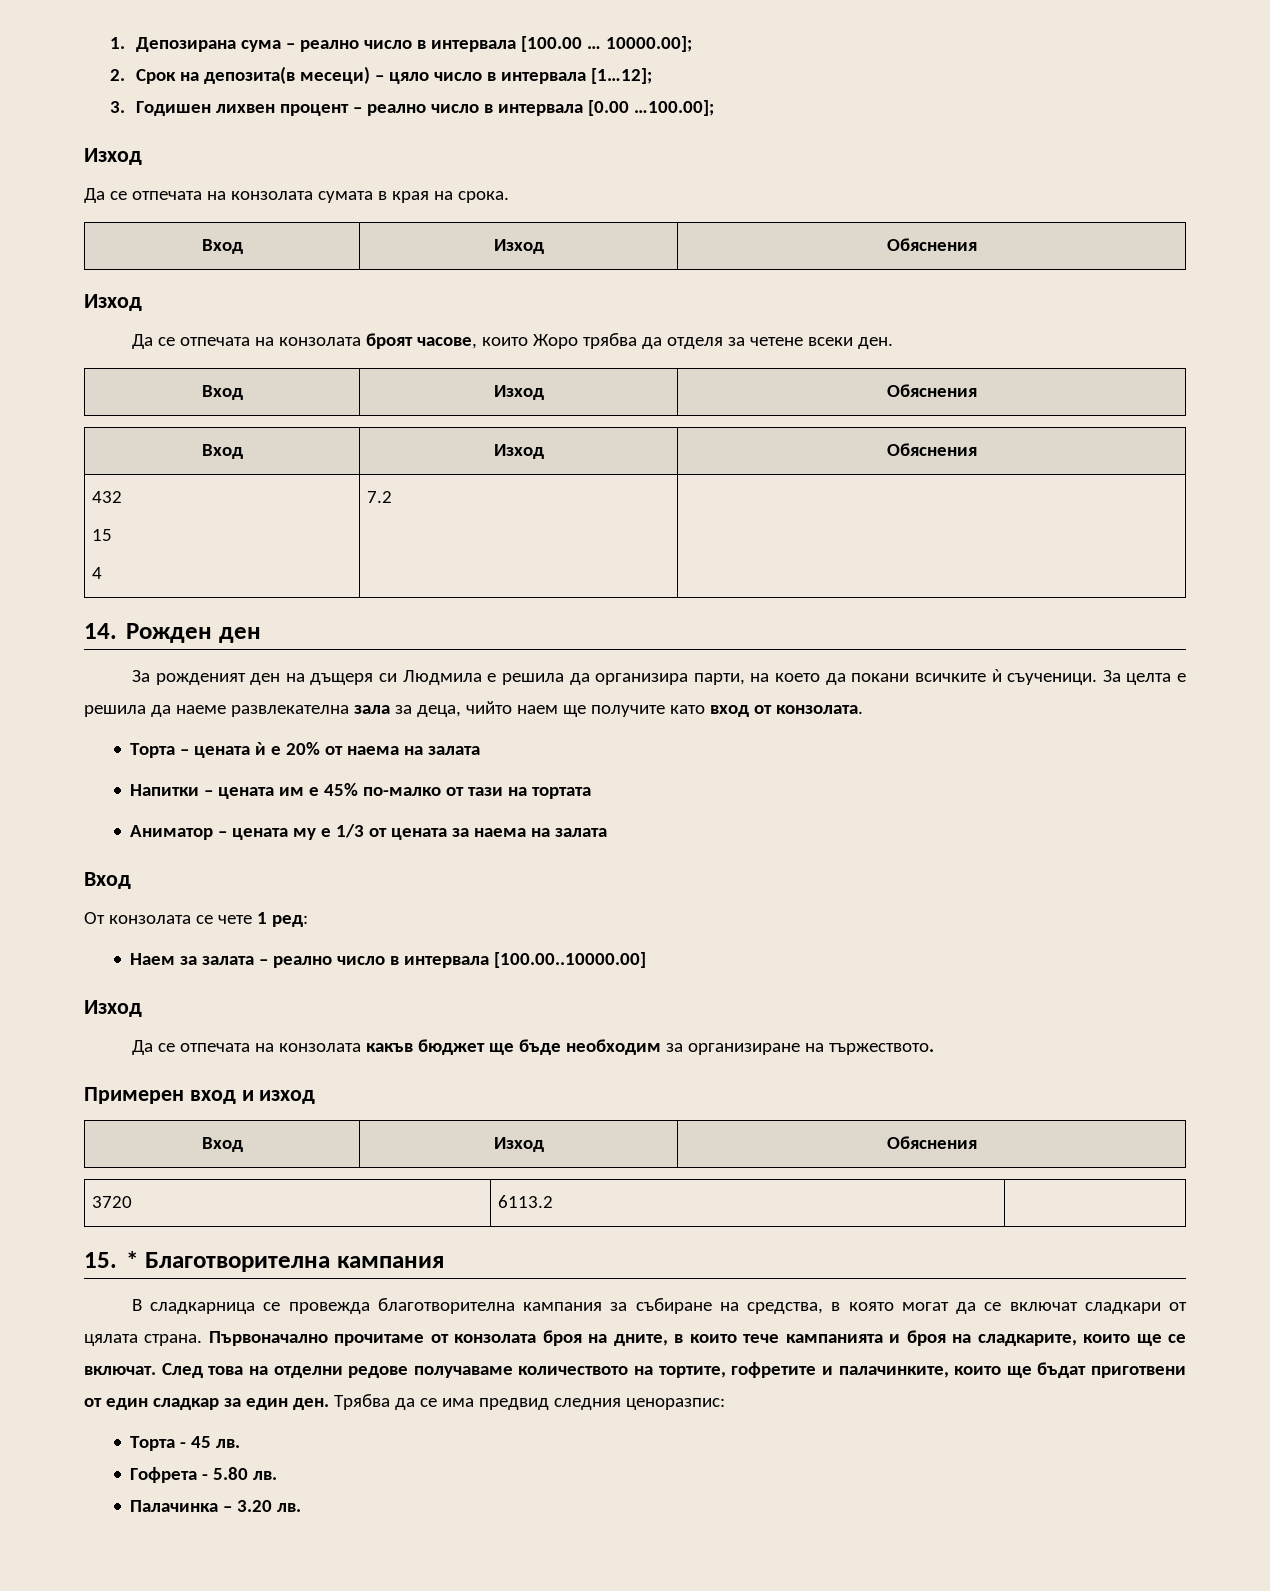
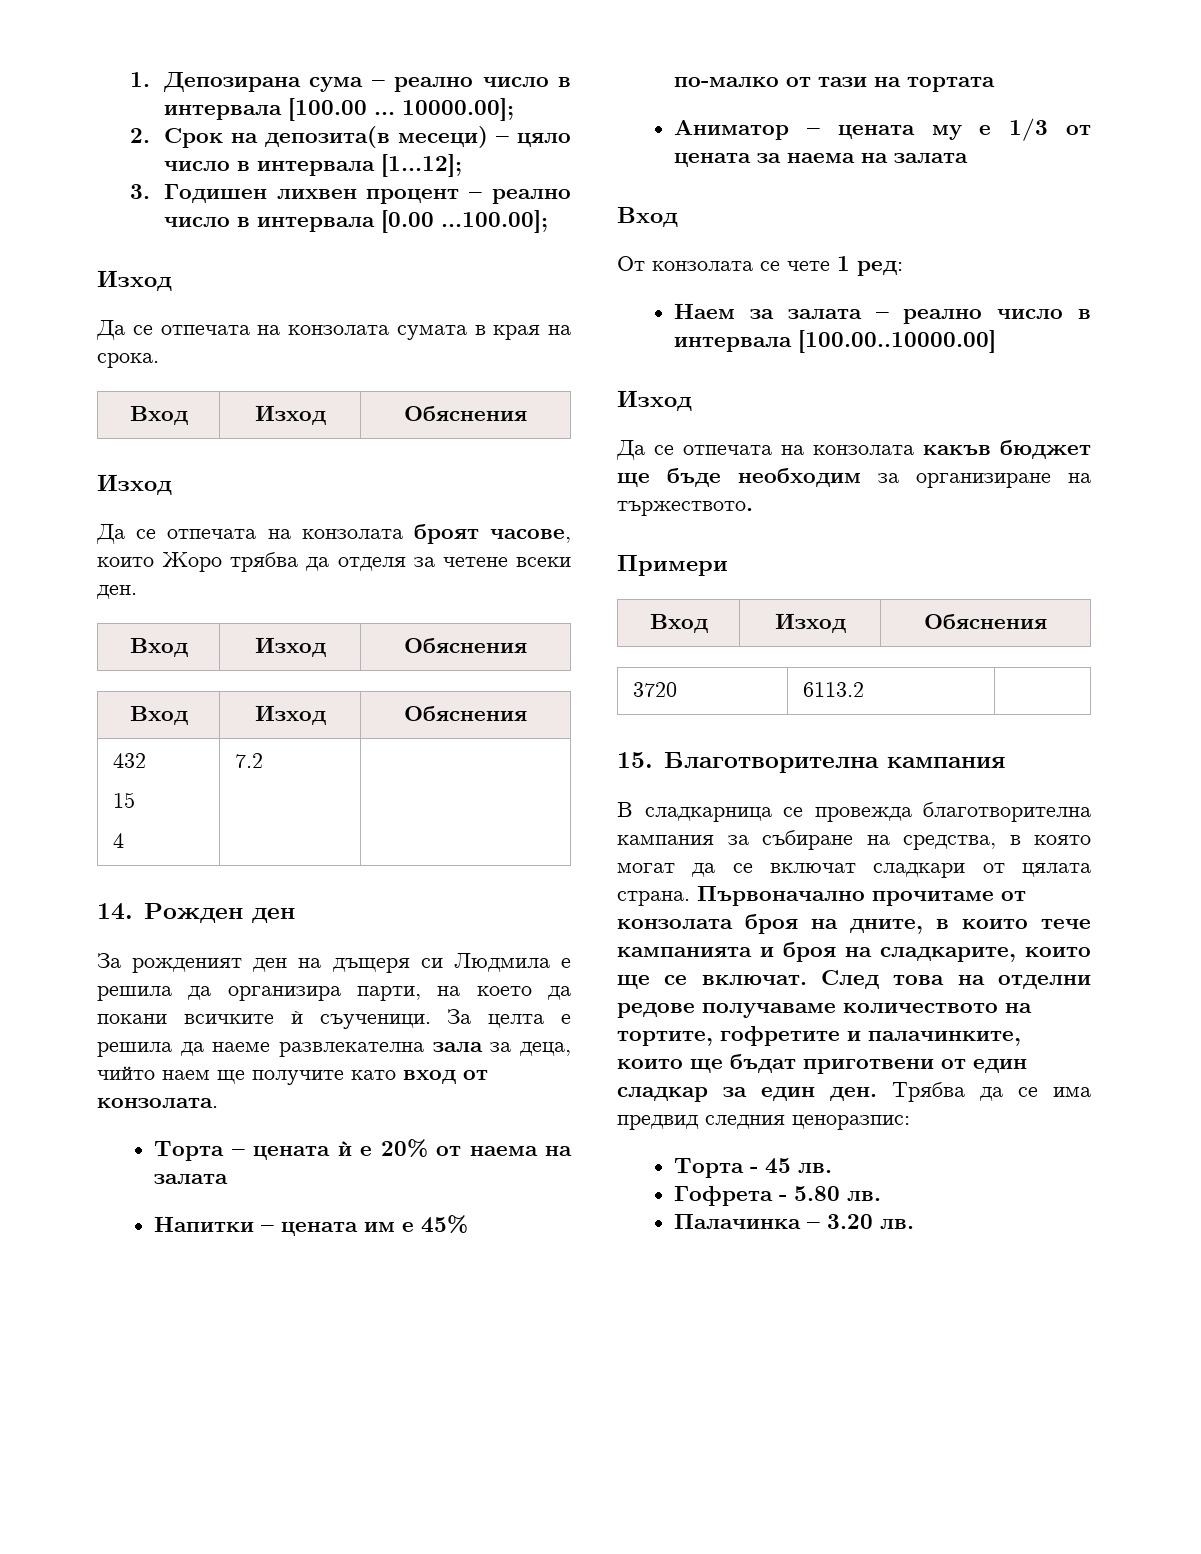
- Примерен вход и изход
+ Примери
- 15. * Благотворителна кампания
+ 15. Благотворителна кампания

